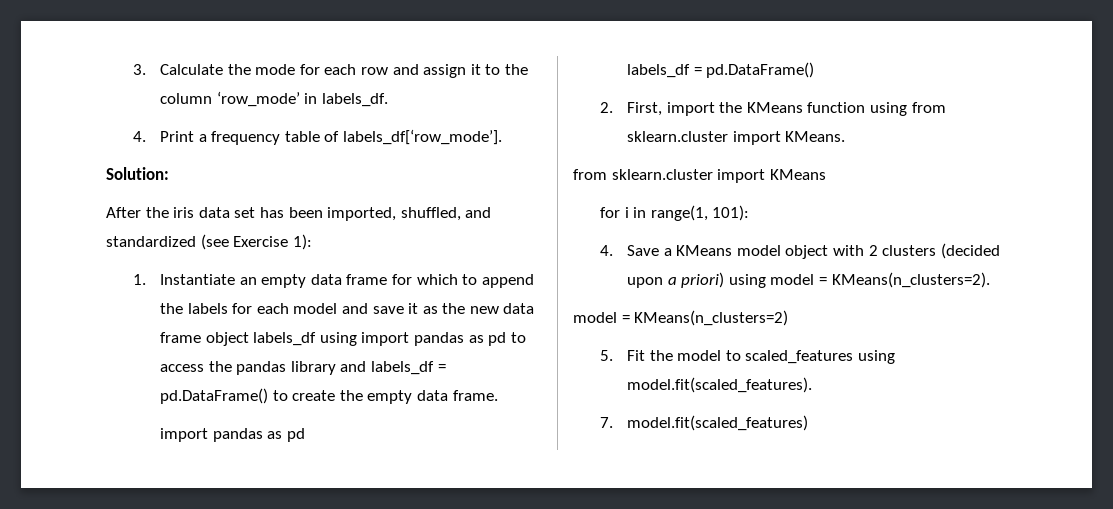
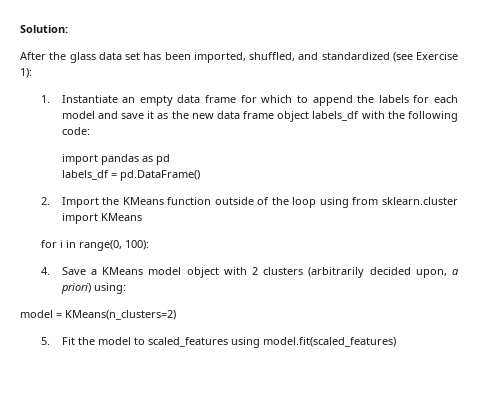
- 3. Calculate the mode for each row and assign it to the column ‘row_mode’ in labels_df.
- 4. Print a frequency table of labels_df[‘row_mode’].
- After the iris data set has been imported, shuffled, and standardized (see Exercise 1):
+ After the glass data set has been imported, shuffled, and standardized (see Exercise 1):
- 1. Instantiate an empty data frame for which to append the labels for each model and save it as the new data frame object labels_df using import pandas as pd to access the pandas library and labels_df = pd.DataFrame() to create the empty data frame.
+ 1. Instantiate an empty data frame for which to append the labels for each model and save it as the new data frame object labels_df with the following code:
- 2. First, import the KMeans function using from sklearn.cluster import KMeans.
- from sklearn.cluster import KMeans
+ 2. Import the KMeans function outside of the loop using from sklearn.cluster import KMeans
- for i in range(1, 101):
+ for i in range(0, 100):
- 4. Save a KMeans model object with 2 clusters (decided upon a priori) using model = KMeans(n_clusters=2).
+ 4. Save a KMeans model object with 2 clusters (arbitrarily decided upon, a priori) using:
- 5. Fit the model to scaled_features using model.fit(scaled_features).
- 7. model.fit(scaled_features)
+ 5. Fit the model to scaled_features using model.fit(scaled_features)

